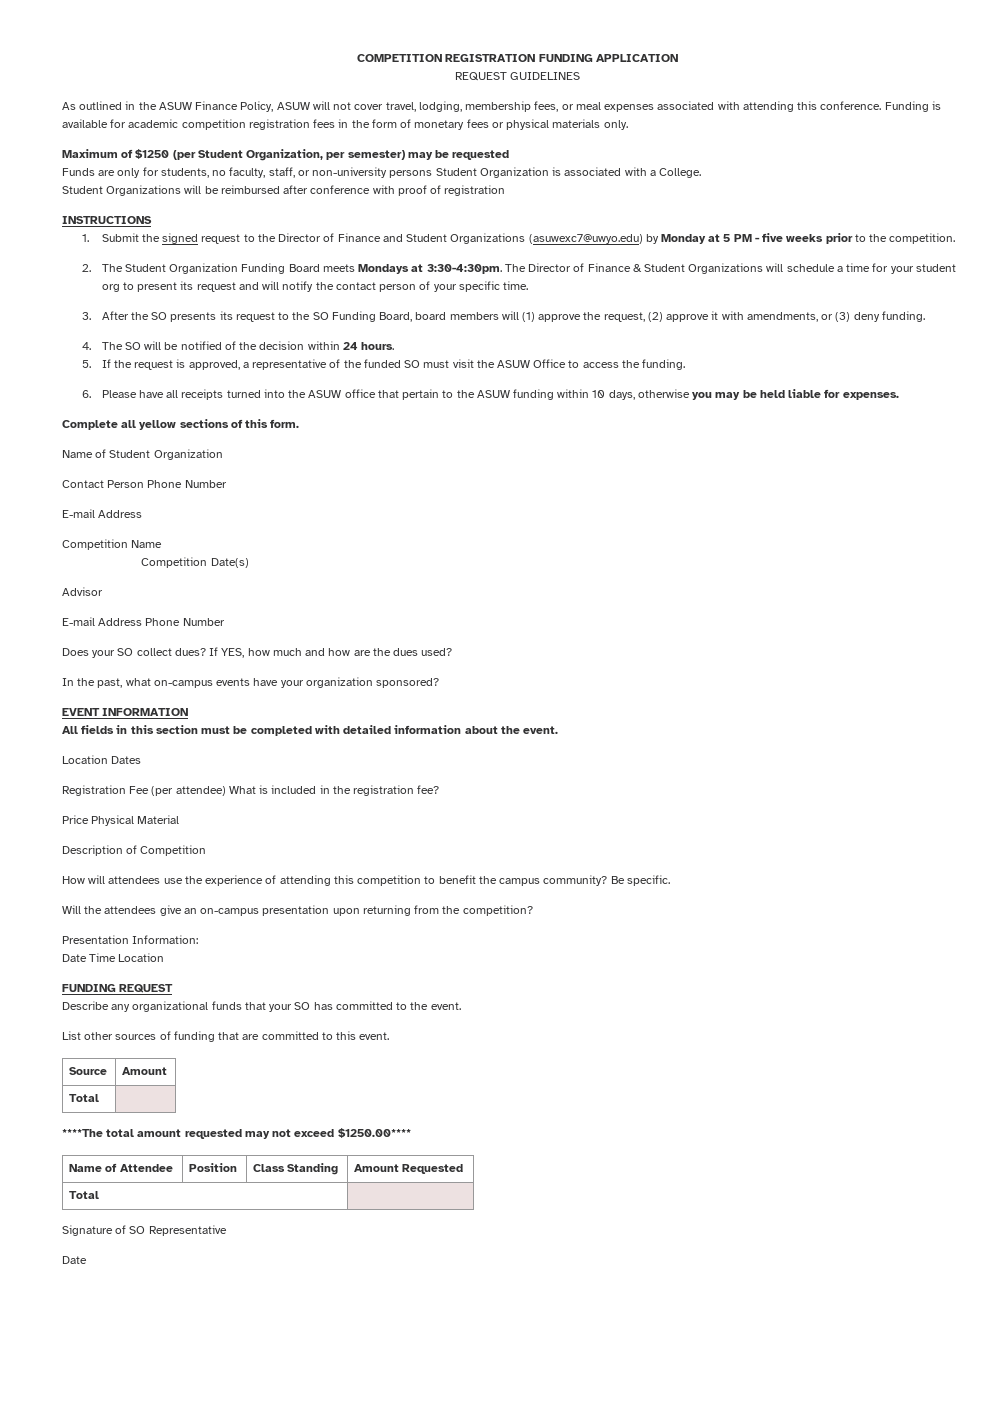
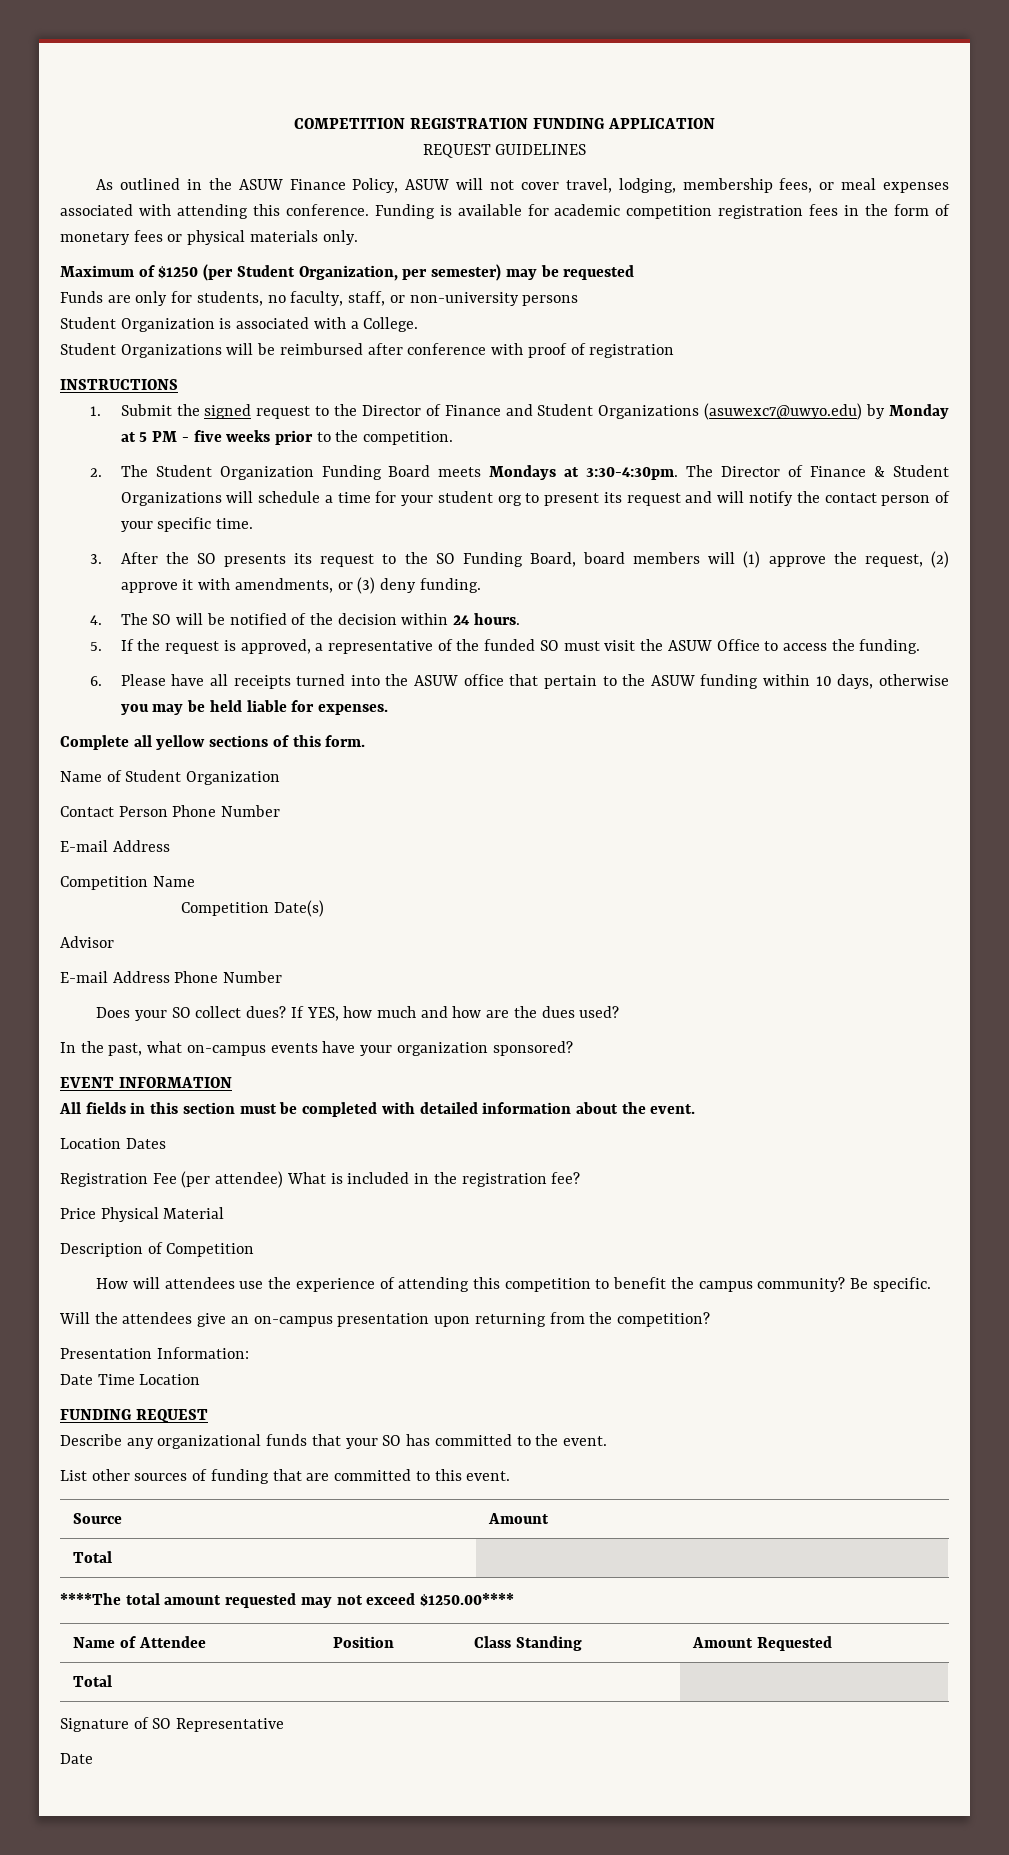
- Funds are only for students, no faculty, staff, or non-university persons Student Organization is associated with a College.
+ Funds are only for students, no faculty, staff, or non-university persons
+ Student Organization is associated with a College.

